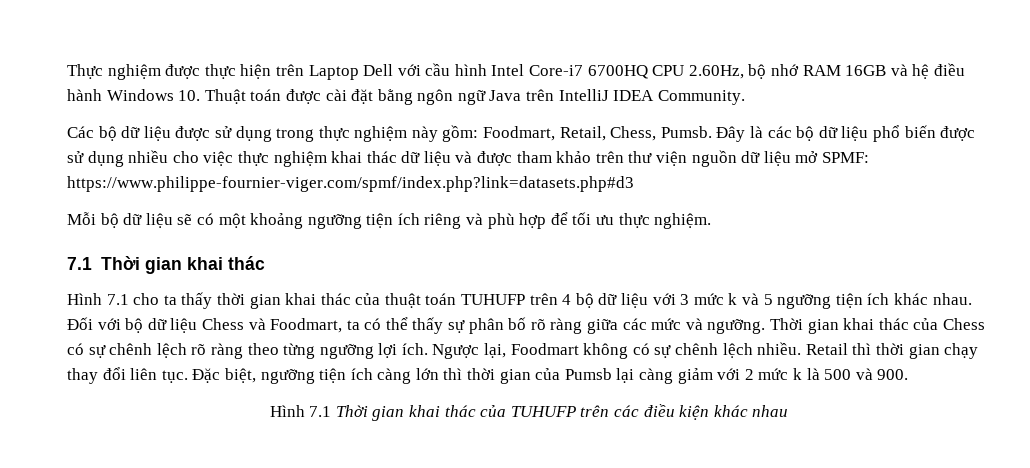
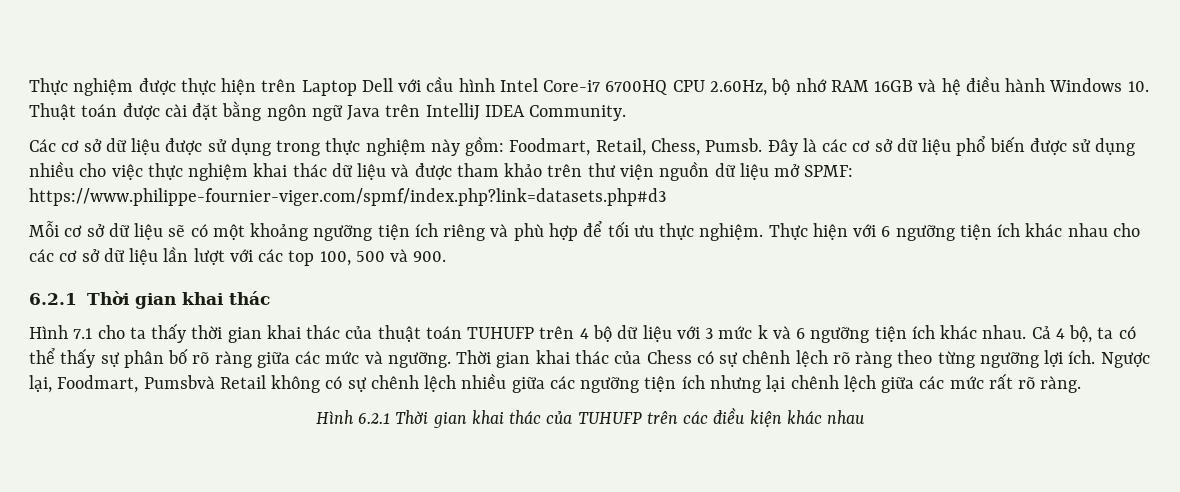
- Các bộ dữ liệu được sử dụng trong thực nghiệm này gồm: Foodmart, Retail, Chess, Pumsb.
+ Các cơ sở dữ liệu được sử dụng trong thực nghiệm này gồm: Foodmart, Retail, Chess, Pumsb.
- Đây là các bộ dữ liệu phổ biến được sử dụng nhiều cho việc thực nghiệm khai thác dữ liệu và được tham khảo trên thư viện nguồn dữ liệu mở SPMF: https://www.philippe-fournier-viger.com/spmf/index.php?link=datasets.php#d3
+ Đây là các cơ sở dữ liệu phổ biến được sử dụng nhiều cho việc thực nghiệm khai thác dữ liệu và được tham khảo trên thư viện nguồn dữ liệu mở SPMF: https://www.philippe-fournier-viger.com/spmf/index.php?link=datasets.php#d3
- Mỗi bộ dữ liệu sẽ có một khoảng ngưỡng tiện ích riêng và phù hợp để tối ưu thực nghiệm.
- 7.1 Thời gian khai thác
+ Mỗi cơ sở dữ liệu sẽ có một khoảng ngưỡng tiện ích riêng và phù hợp để tối ưu thực nghiệm. Thực hiện với 6 ngưỡng tiện ích khác nhau cho các cơ sở dữ liệu lần lượt với các top 100, 500 và 900.
+ 6.2.1 Thời gian khai thác
- Hình 7.1 cho ta thấy thời gian khai thác của thuật toán TUHUFP trên 4 bộ dữ liệu với 3 mức k và 5 ngưỡng tiện ích khác nhau.
+ Hình 7.1 cho ta thấy thời gian khai thác của thuật toán TUHUFP trên 4 bộ dữ liệu với 3 mức k và 6 ngưỡng tiện ích khác nhau.
- Đối với bộ dữ liệu Chess và Foodmart, ta có thể thấy sự phân bố rõ ràng giữa các mức và ngưỡng.
+ Cả 4 bộ, ta có thể thấy sự phân bố rõ ràng giữa các mức và ngưỡng.
- Ngược lại, Foodmart không có sự chênh lệch nhiều. Retail thì thời gian chạy thay đổi liên tục. Đặc biệt, ngưỡng tiện ích càng lớn thì thời gian của Pumsb lại càng giảm với 2 mức k là 500 và 900.
- Hình 7.1 Thời gian khai thác của TUHUFP trên các điều kiện khác nhau
+ Ngược lại, Foodmart, Pumsbvà Retail không có sự chênh lệch nhiều giữa các ngưỡng tiện ích nhưng lại chênh lệch giữa các mức rất rõ ràng.
+ Hình 6.2.1 Thời gian khai thác của TUHUFP trên các điều kiện khác nhau

